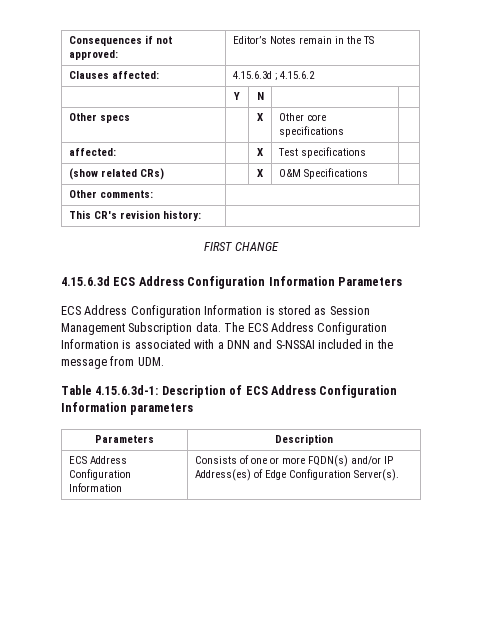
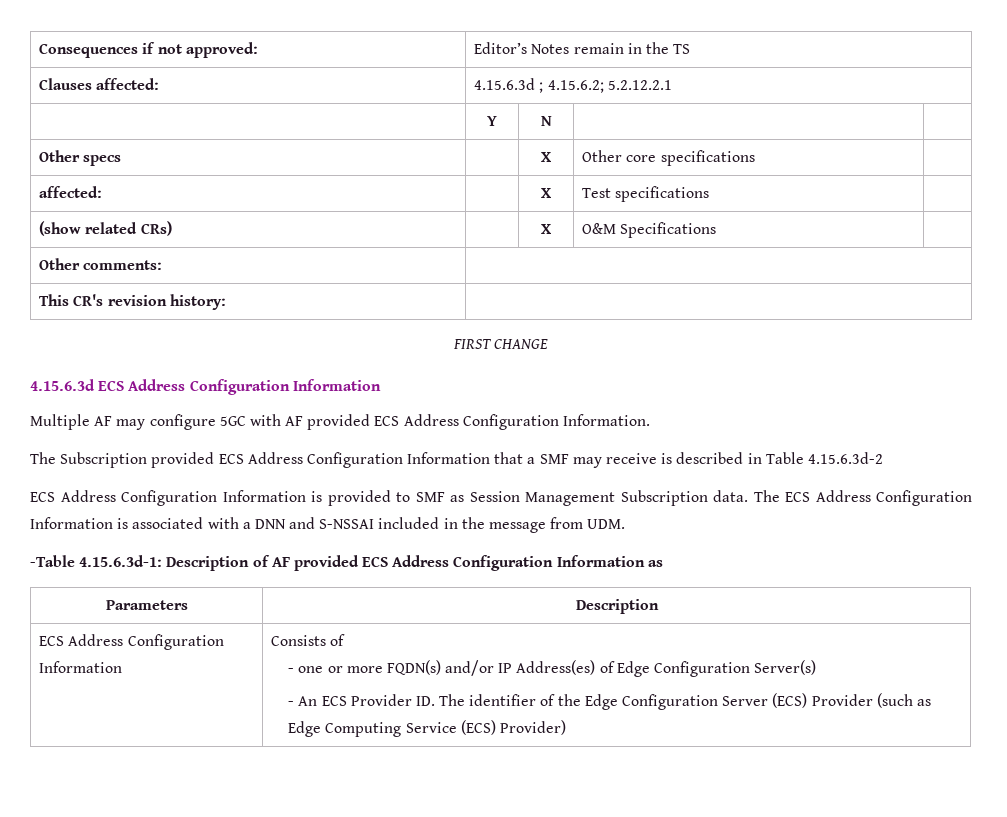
- Clauses affected: | 4.15.6.3d ; 4.15.6.2
+ Clauses affected: | 4.15.6.3d ; 4.15.6.2; 5.2.12.2.1
- 4.15.6.3d ECS Address Configuration Information Parameters
- ECS Address Configuration Information is stored as Session Management Subscription data.
+ 4.15.6.3d ECS Address Configuration Information
+ Multiple AF may configure 5GC with AF provided ECS Address Configuration Information.
+ The Subscription provided ECS Address Configuration Information that a SMF may receive is described in Table 4.15.6.3d-2
+ ECS Address Configuration Information is provided to SMF as Session Management Subscription data.
- Table 4.15.6.3d-1: Description of ECS Address Configuration Information parameters
+ -Table 4.15.6.3d-1: Description of AF provided ECS Address Configuration Information as
- ECS Address Configuration Information | Consists of one or more FQDN(s) and/or IP Address(es) of Edge Configuration Server(s).
+ ECS Address Configuration Information | Consists of
+ - one or more FQDN(s) and/or IP Address(es) of Edge Configuration Server(s)
+ - An ECS Provider ID. The identifier of the Edge Configuration Server (ECS) Provider (such as Edge Computing Service (ECS) Provider)

